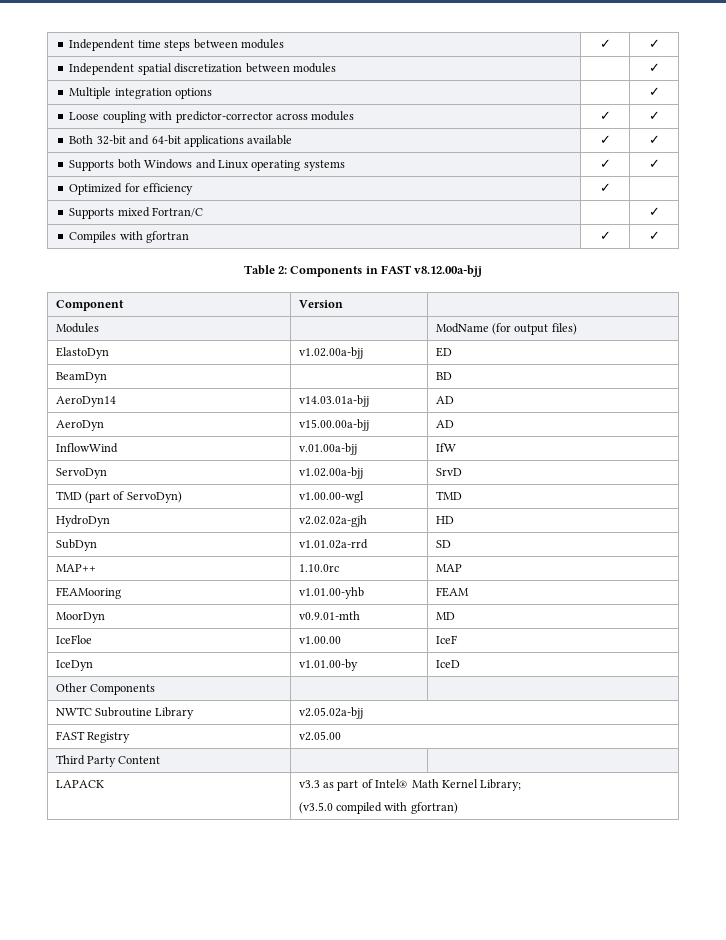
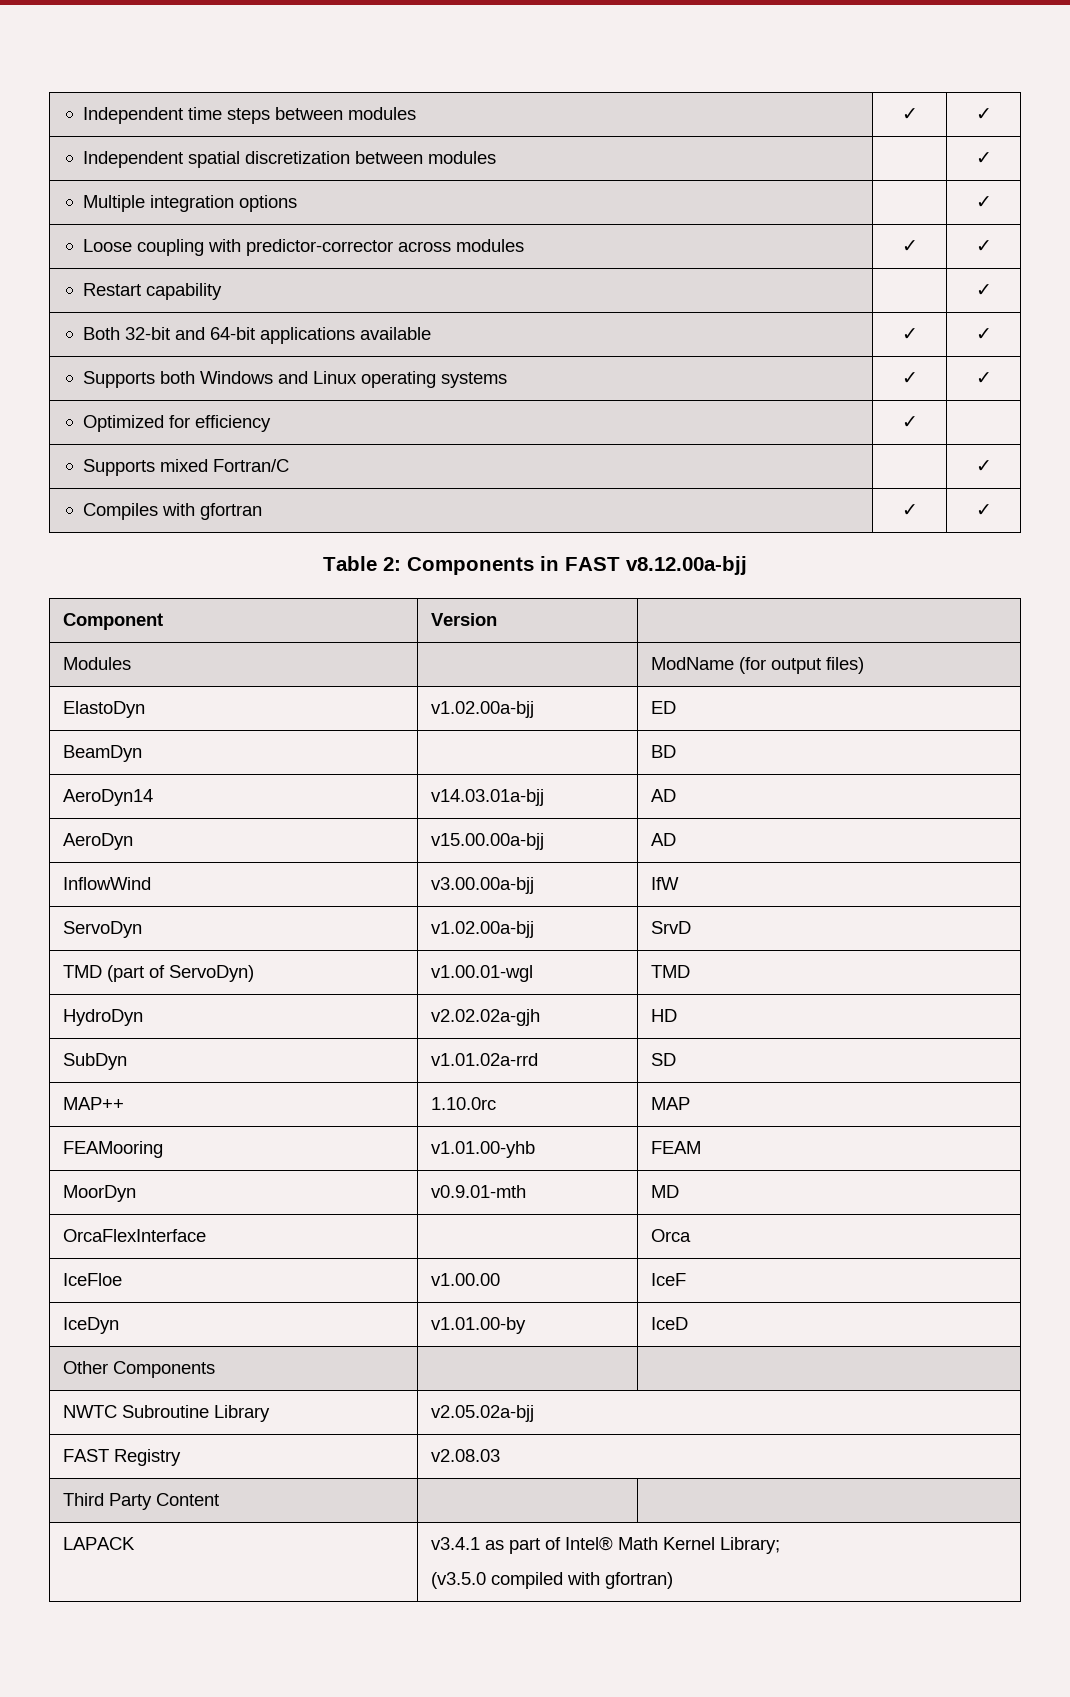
+ Restart capability | | ✓
- InflowWind | v.01.00a-bjj | IfW
+ InflowWind | v3.00.00a-bjj | IfW
- TMD (part of ServoDyn) | v1.00.00-wgl | TMD
+ TMD (part of ServoDyn) | v1.00.01-wgl | TMD
+ OrcaFlexInterface | | Orca
- FAST Registry | v2.05.00
+ FAST Registry | v2.08.03
- LAPACK | v3.3 as part of Intel® Math Kernel Library;
+ LAPACK | v3.4.1 as part of Intel® Math Kernel Library;

